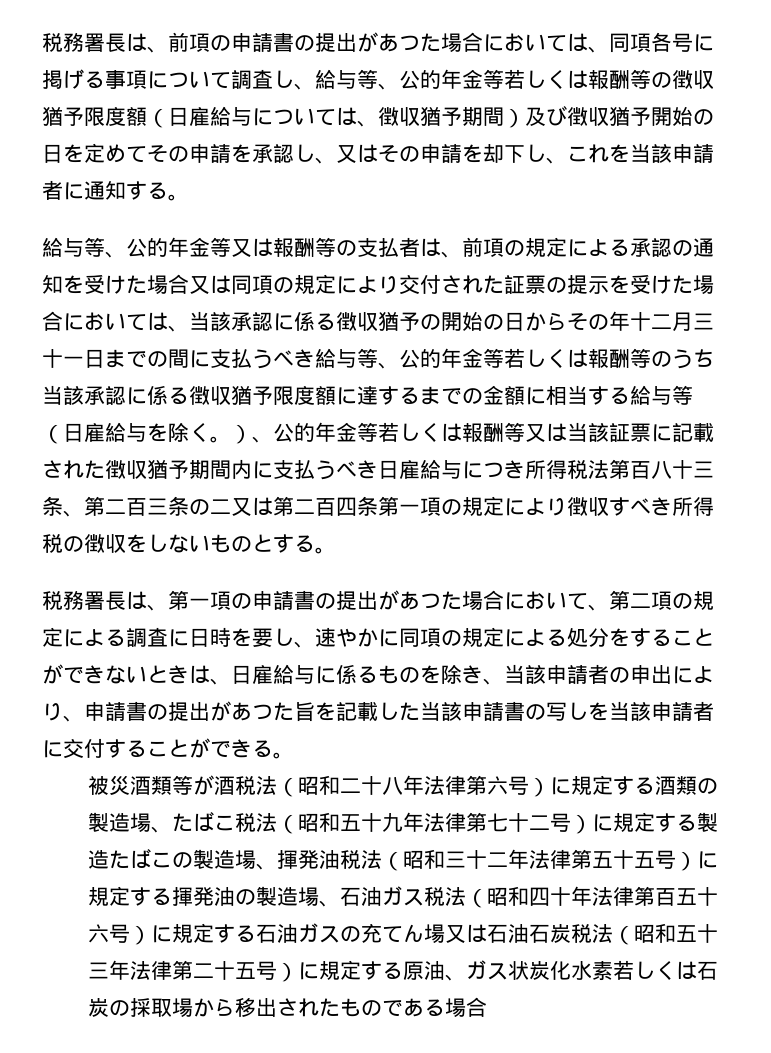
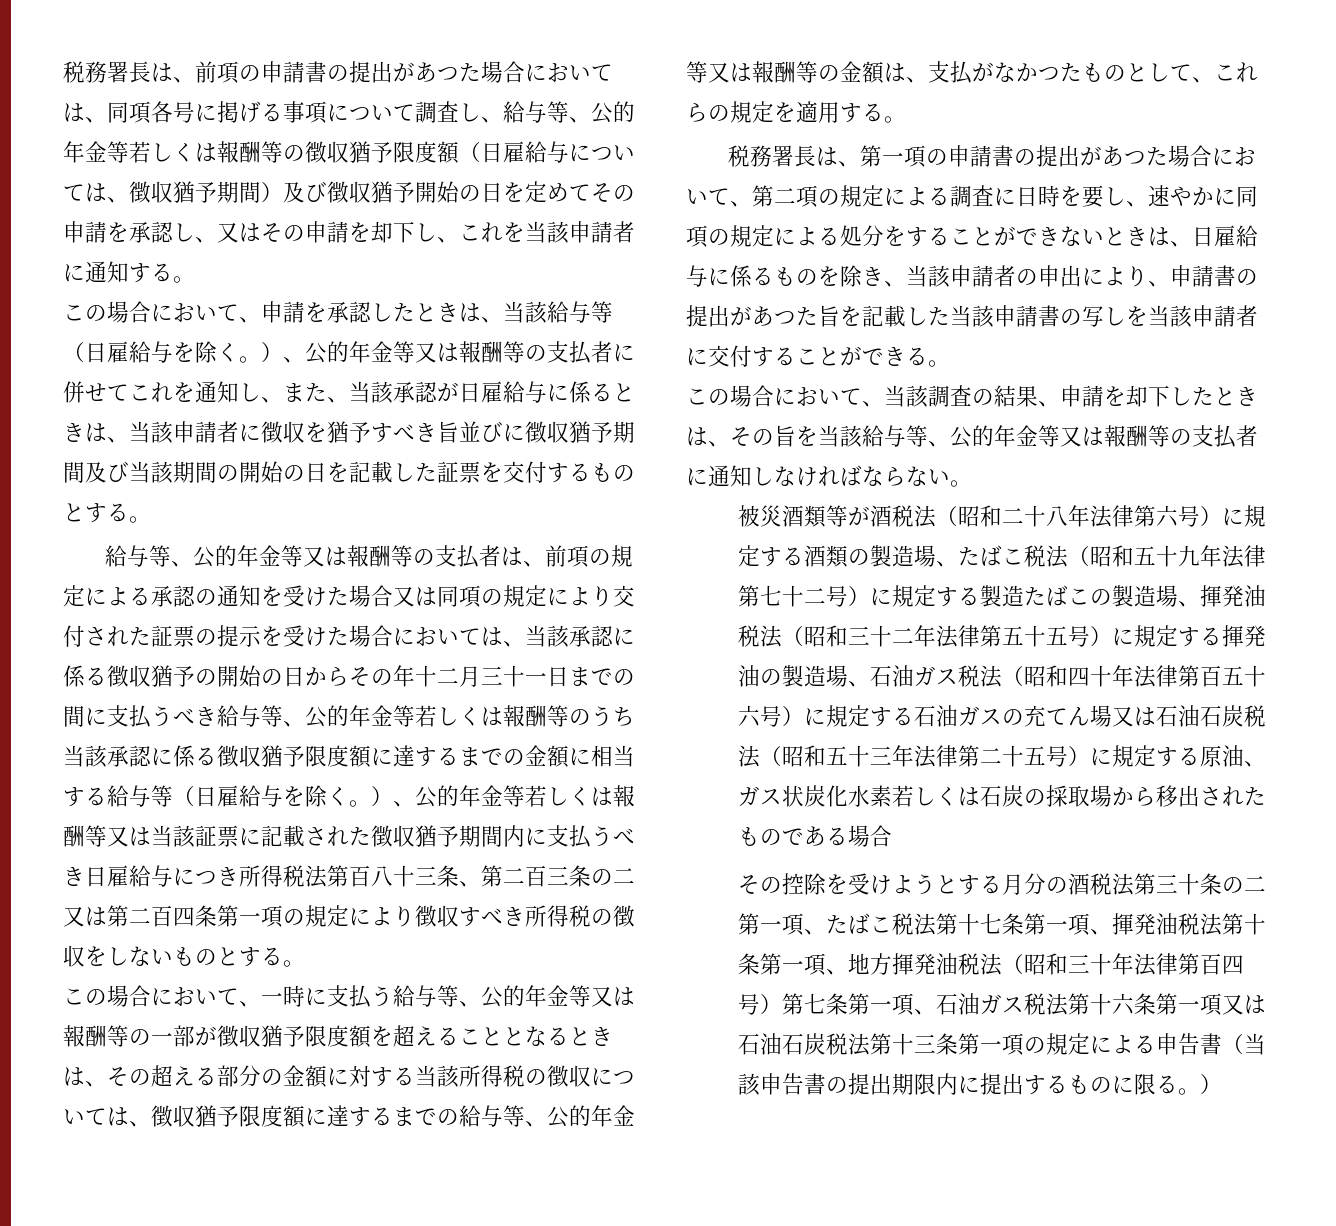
+ この場合において、申請を承認したときは、当該給与等（日雇給与を除く。）、公的年金等又は報酬等の支払者に併せてこれを通知し、また、当該承認が日雇給与に係るときは、当該申請者に徴収を猶予すべき旨並びに徴収猶予期間及び当該期間の開始の日を記載した証票を交付するものとする。
+ この場合において、一時に支払う給与等、公的年金等又は報酬等の一部が徴収猶予限度額を超えることとなるときは、その超える部分の金額に対する当該所得税の徴収については、徴収猶予限度額に達するまでの給与等、公的年金等又は報酬等の金額は、支払がなかつたものとして、これらの規定を適用する。
+ この場合において、当該調査の結果、申請を却下したときは、その旨を当該給与等、公的年金等又は報酬等の支払者に通知しなければならない。
+ その控除を受けようとする月分の酒税法第三十条の二第一項、たばこ税法第十七条第一項、揮発油税法第十条第一項、地方揮発油税法（昭和三十年法律第百四号）第七条第一項、石油ガス税法第十六条第一項又は石油石炭税法第十三条第一項の規定による申告書（当該申告書の提出期限内に提出するものに限る。）

